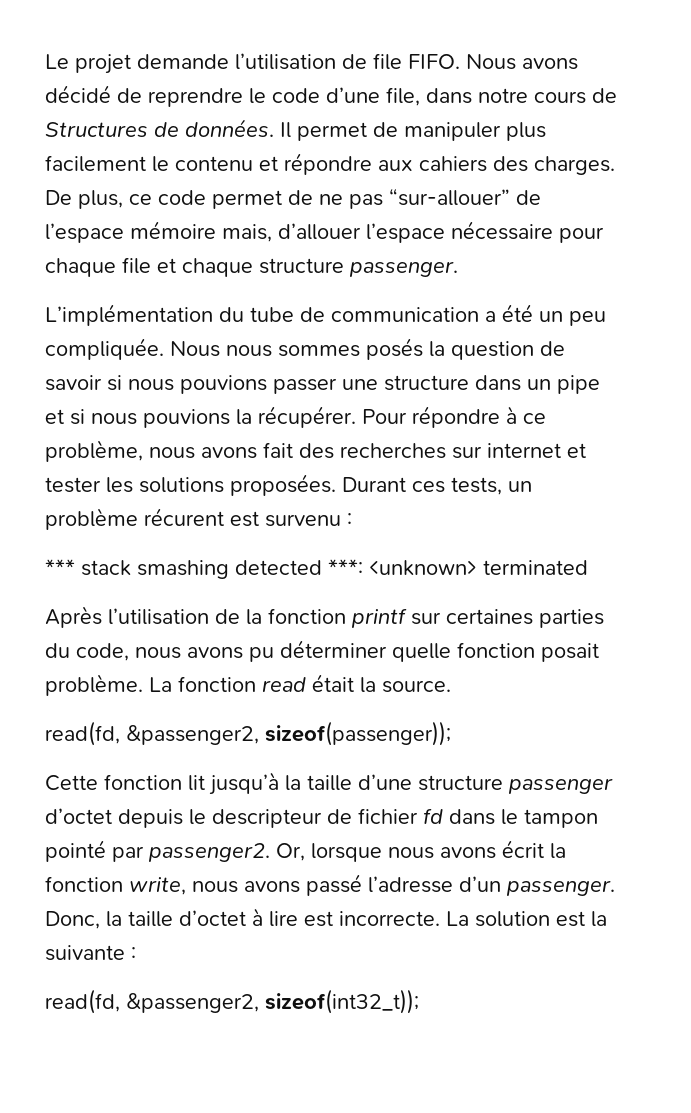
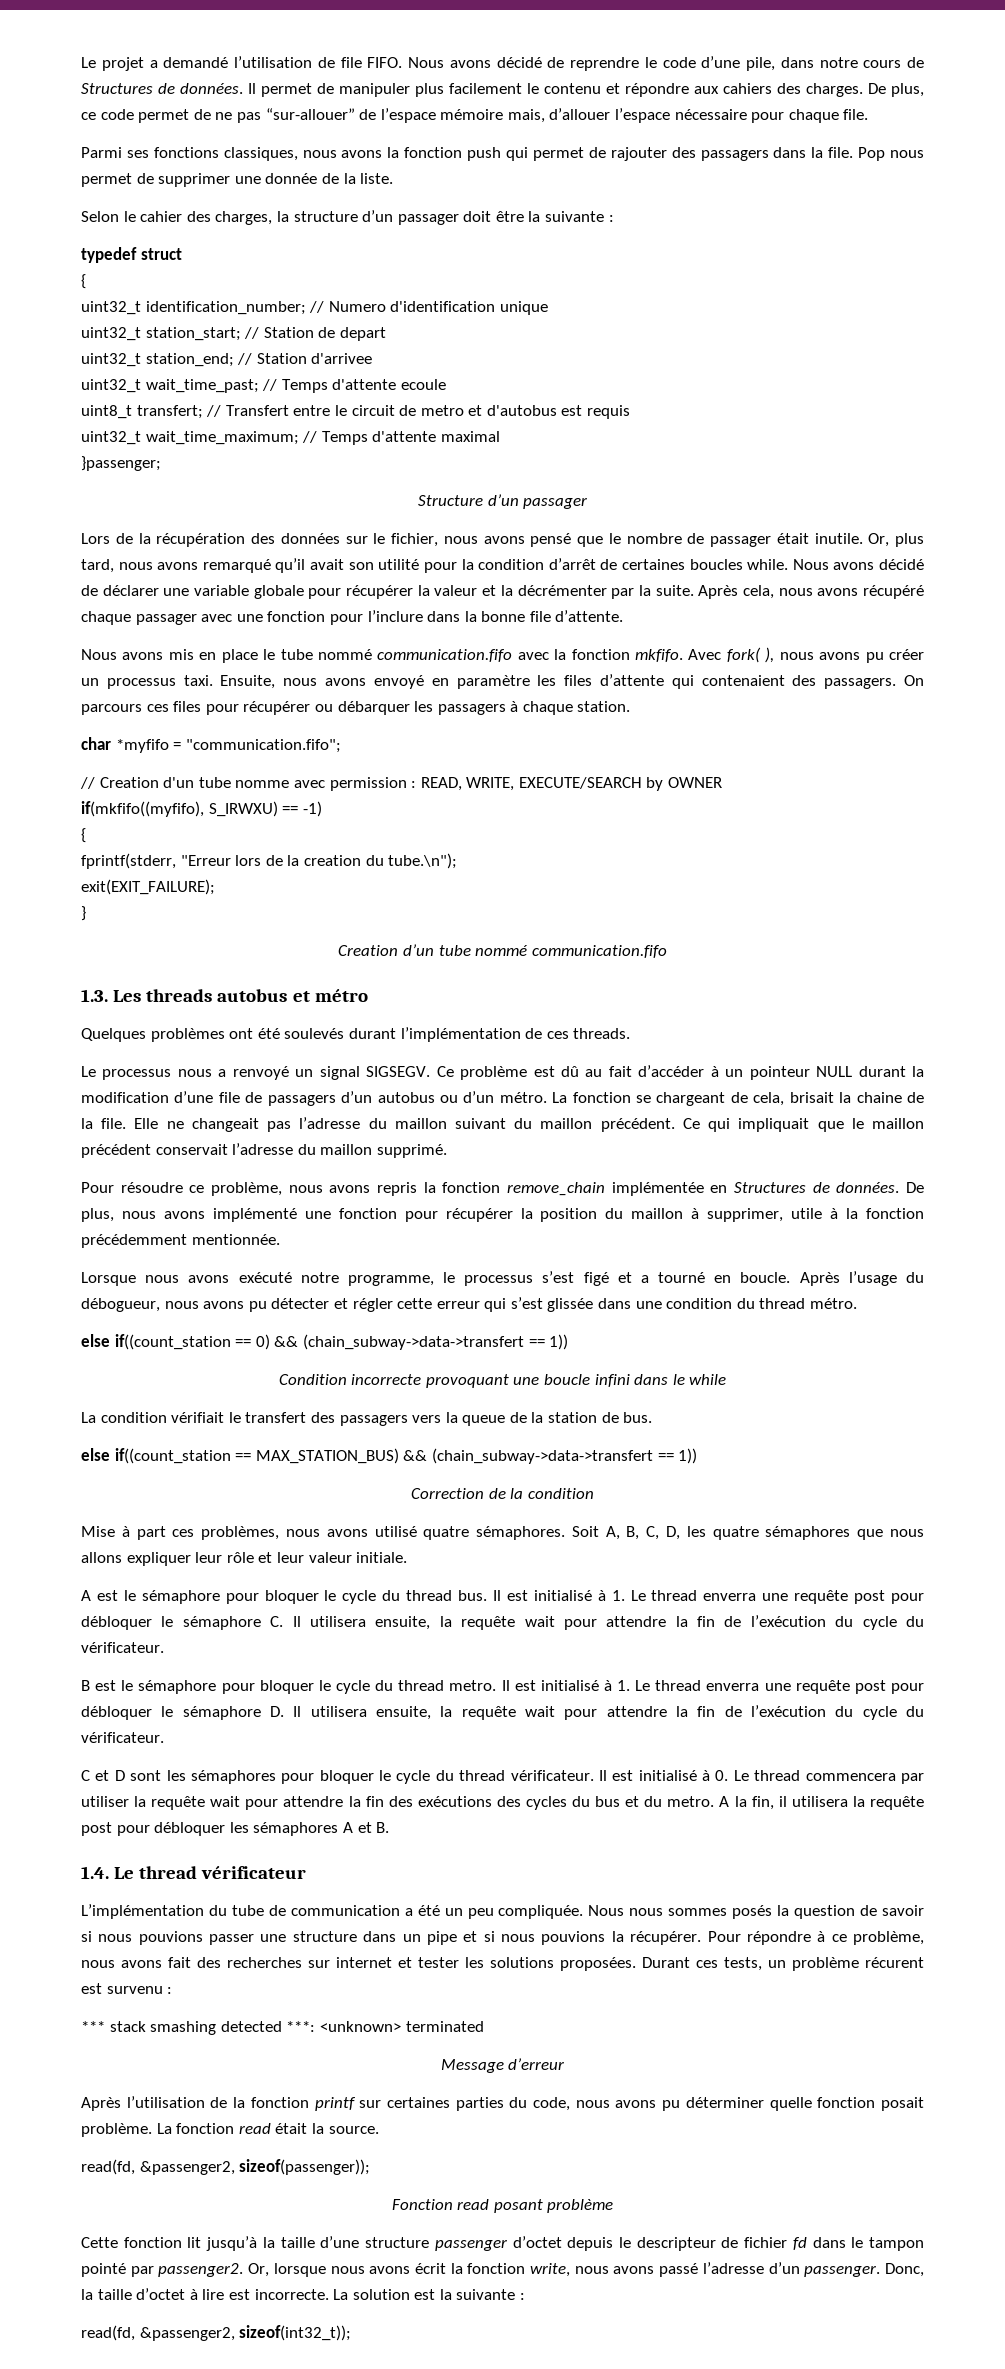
- Le projet demande l’utilisation de file FIFO.
+ Le projet a demandé l’utilisation de file FIFO.
- Nous avons décidé de reprendre le code d’une file, dans notre cours de Structures de données.
+ Nous avons décidé de reprendre le code d’une pile, dans notre cours de Structures de données.
- De plus, ce code permet de ne pas “sur-allouer” de l’espace mémoire mais, d’allouer l’espace nécessaire pour chaque file et chaque structure passenger.
+ De plus, ce code permet de ne pas “sur-allouer” de l’espace mémoire mais, d’allouer l’espace nécessaire pour chaque file.
+ Parmi ses fonctions classiques, nous avons la fonction push qui permet de rajouter des passagers dans la file. Pop nous permet de supprimer une donnée de la liste.
+ Selon le cahier des charges, la structure d’un passager doit être la suivante :
+ typedef struct
+ {
+ uint32_t identification_number; // Numero d'identification unique
+ uint32_t station_start; // Station de depart
+ uint32_t station_end; // Station d'arrivee
+ uint32_t wait_time_past; // Temps d'attente ecoule
+ uint8_t transfert; // Transfert entre le circuit de metro et d'autobus est requis
+ uint32_t wait_time_maximum; // Temps d'attente maximal
+ }passenger;
+ Structure d’un passager
+ Lors de la récupération des données sur le fichier, nous avons pensé que le nombre de passager était inutile. Or, plus tard, nous avons remarqué qu’il avait son utilité pour la condition d’arrêt de certaines boucles while. Nous avons décidé de déclarer une variable globale pour récupérer la valeur et la décrémenter par la suite. Après cela, nous avons récupéré chaque passager avec une fonction pour l’inclure dans la bonne file d’attente.
+ Nous avons mis en place le tube nommé communication.fifo avec la fonction mkfifo. Avec fork( ), nous avons pu créer un processus taxi. Ensuite, nous avons envoyé en paramètre les files d’attente qui contenaient des passagers. On parcours ces files pour récupérer ou débarquer les passagers à chaque station.
+ char *myfifo = "communication.fifo";
+ // Creation d'un tube nomme avec permission : READ, WRITE, EXECUTE/SEARCH by OWNER
+ if(mkfifo((myfifo), S_IRWXU) == -1)
+ {
+ fprintf(stderr, "Erreur lors de la creation du tube.\n");
+ exit(EXIT_FAILURE);
+ }
+ Creation d’un tube nommé communication.fifo
+ 1.3. Les threads autobus et métro
+ Quelques problèmes ont été soulevés durant l’implémentation de ces threads.
+ Le processus nous a renvoyé un signal SIGSEGV. Ce problème est dû au fait d’accéder à un pointeur NULL durant la modification d’une file de passagers d’un autobus ou d’un métro. La fonction se chargeant de cela, brisait la chaine de la file. Elle ne changeait pas l’adresse du maillon suivant du maillon précédent. Ce qui impliquait que le maillon précédent conservait l’adresse du maillon supprimé.
+ Pour résoudre ce problème, nous avons repris la fonction remove_chain implémentée en Structures de données. De plus, nous avons implémenté une fonction pour récupérer la position du maillon à supprimer, utile à la fonction précédemment mentionnée.
+ Lorsque nous avons exécuté notre programme, le processus s’est figé et a tourné en boucle. Après l’usage du débogueur, nous avons pu détecter et régler cette erreur qui s’est glissée dans une condition du thread métro.
+ else if((count_station == 0) && (chain_subway->data->transfert == 1))
+ Condition incorrecte provoquant une boucle infini dans le while
+ La condition vérifiait le transfert des passagers vers la queue de la station de bus.
+ else if((count_station == MAX_STATION_BUS) && (chain_subway->data->transfert == 1))
+ Correction de la condition
+ Mise à part ces problèmes, nous avons utilisé quatre sémaphores. Soit A, B, C, D, les quatre sémaphores que nous allons expliquer leur rôle et leur valeur initiale.
+ A est le sémaphore pour bloquer le cycle du thread bus. Il est initialisé à 1. Le thread enverra une requête post pour débloquer le sémaphore C. Il utilisera ensuite, la requête wait pour attendre la fin de l’exécution du cycle du vérificateur.
+ B est le sémaphore pour bloquer le cycle du thread metro. Il est initialisé à 1. Le thread enverra une requête post pour débloquer le sémaphore D. Il utilisera ensuite, la requête wait pour attendre la fin de l’exécution du cycle du vérificateur.
+ C et D sont les sémaphores pour bloquer le cycle du thread vérificateur. Il est initialisé à 0. Le thread commencera par utiliser la requête wait pour attendre la fin des exécutions des cycles du bus et du metro. A la fin, il utilisera la requête post pour débloquer les sémaphores A et B.
+ 1.4. Le thread vérificateur
+ Message d’erreur
+ Fonction read posant problème

